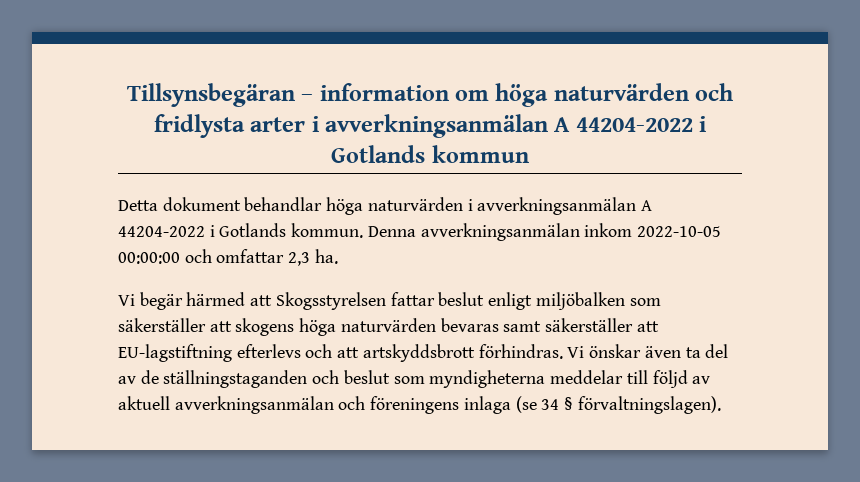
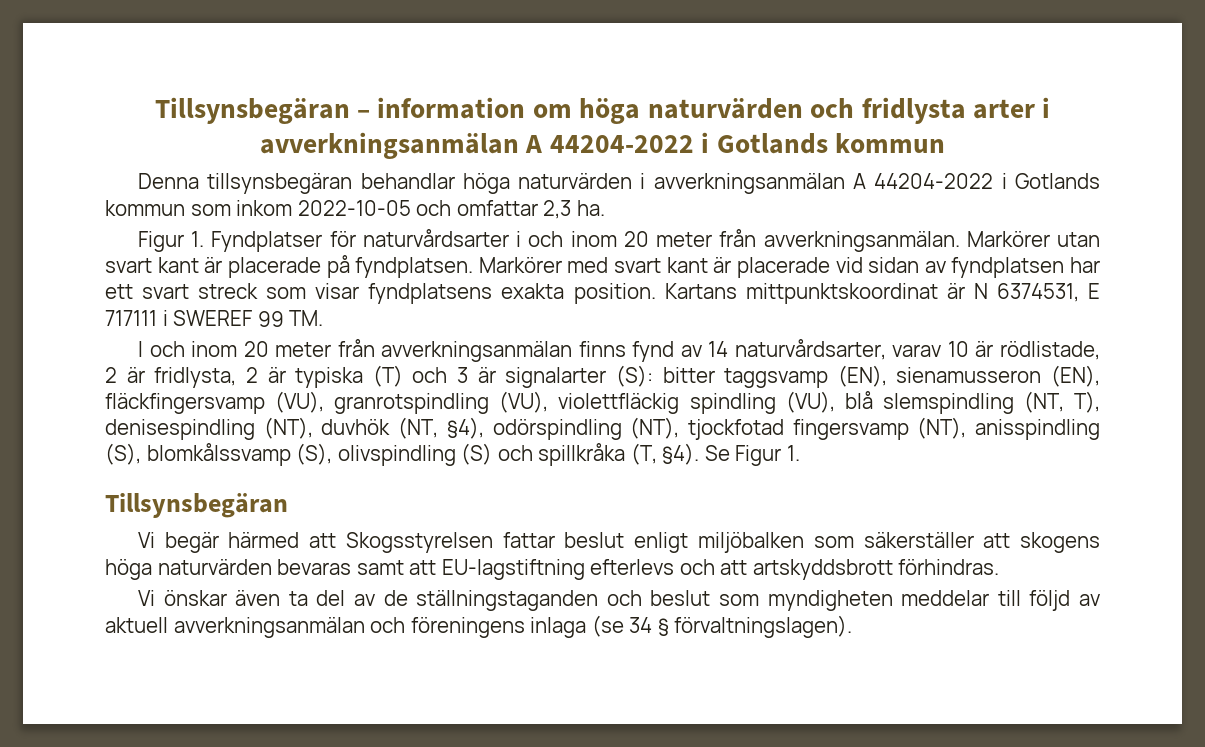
- Detta dokument behandlar höga naturvärden i avverkningsanmälan A 44204-2022 i Gotlands kommun. Denna avverkningsanmälan inkom 2022-10-05 00:00:00 och omfattar 2,3 ha.
+ Denna tillsynsbegäran behandlar höga naturvärden i avverkningsanmälan A 44204-2022 i Gotlands kommun som inkom 2022-10-05 och omfattar 2,3 ha.
+ Figur 1. Fyndplatser för naturvårdsarter i och inom 20 meter från avverkningsanmälan. Markörer utan svart kant är placerade på fyndplatsen. Markörer med svart kant är placerade vid sidan av fyndplatsen har ett svart streck som visar fyndplatsens exakta position. Kartans mittpunktskoordinat är N 6374531, E 717111 i SWEREF 99 TM.
+ I och inom 20 meter från avverkningsanmälan finns fynd av 14 naturvårdsarter, varav 10 är rödlistade, 2 är fridlysta, 2 är typiska (T) och 3 är signalarter (S): bitter taggsvamp (EN), sienamusseron (EN), fläckfingersvamp (VU), granrotspindling (VU), violettfläckig spindling (VU), blå slemspindling (NT, T), denisespindling (NT), duvhök (NT, §4), odörspindling (NT), tjockfotad fingersvamp (NT), anisspindling (S), blomkålssvamp (S), olivspindling (S) och spillkråka (T, §4). Se Figur 1.
+ Tillsynsbegäran
- Vi begär härmed att Skogsstyrelsen fattar beslut enligt miljöbalken som säkerställer att skogens höga naturvärden bevaras samt säkerställer att EU-lagstiftning efterlevs och att artskyddsbrott förhindras. Vi önskar även ta del av de ställningstaganden och beslut som myndigheterna meddelar till följd av aktuell avverkningsanmälan och föreningens inlaga (se 34 § förvaltningslagen).
+ Vi begär härmed att Skogsstyrelsen fattar beslut enligt miljöbalken som säkerställer att skogens höga naturvärden bevaras samt att EU-lagstiftning efterlevs och att artskyddsbrott förhindras.
+ Vi önskar även ta del av de ställningstaganden och beslut som myndigheten meddelar till följd av aktuell avverkningsanmälan och föreningens inlaga (se 34 § förvaltningslagen).

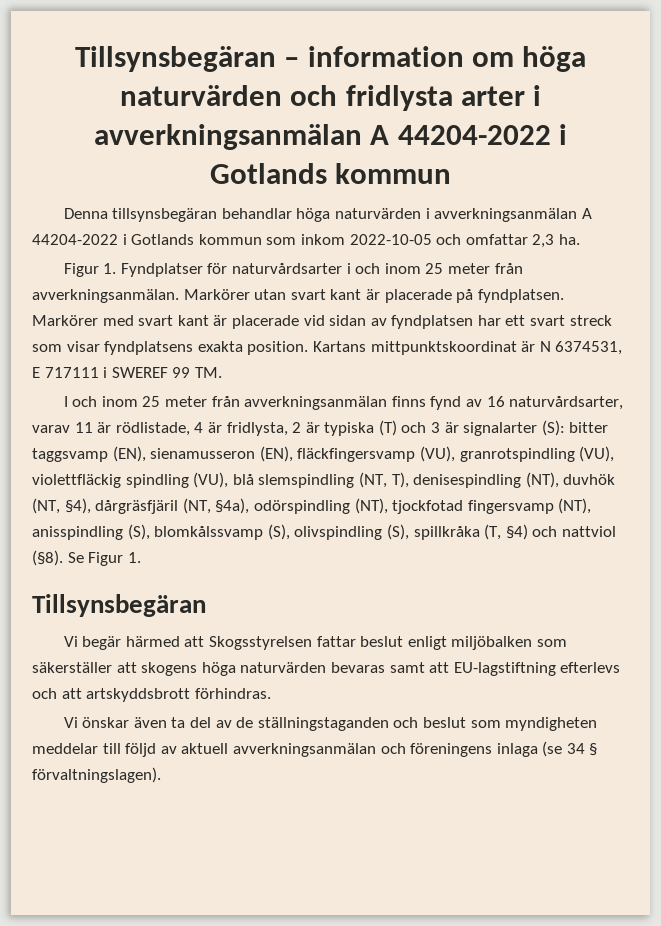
- Figur 1. Fyndplatser för naturvårdsarter i och inom 20 meter från avverkningsanmälan.
+ Figur 1. Fyndplatser för naturvårdsarter i och inom 25 meter från avverkningsanmälan.
- I och inom 20 meter från avverkningsanmälan finns fynd av 14 naturvårdsarter, varav 10 är rödlistade, 2 är fridlysta, 2 är typiska (T) och 3 är signalarter (S): bitter taggsvamp (EN), sienamusseron (EN), fläckfingersvamp (VU), granrotspindling (VU), violettfläckig spindling (VU), blå slemspindling (NT, T), denisespindling (NT), duvhök (NT, §4), odörspindling (NT), tjockfotad fingersvamp (NT), anisspindling (S), blomkålssvamp (S), olivspindling (S) och spillkråka (T, §4).
+ I och inom 25 meter från avverkningsanmälan finns fynd av 16 naturvårdsarter, varav 11 är rödlistade, 4 är fridlysta, 2 är typiska (T) och 3 är signalarter (S): bitter taggsvamp (EN), sienamusseron (EN), fläckfingersvamp (VU), granrotspindling (VU), violettfläckig spindling (VU), blå slemspindling (NT, T), denisespindling (NT), duvhök (NT, §4), dårgräsfjäril (NT, §4a), odörspindling (NT), tjockfotad fingersvamp (NT), anisspindling (S), blomkålssvamp (S), olivspindling (S), spillkråka (T, §4) och nattviol (§8).

